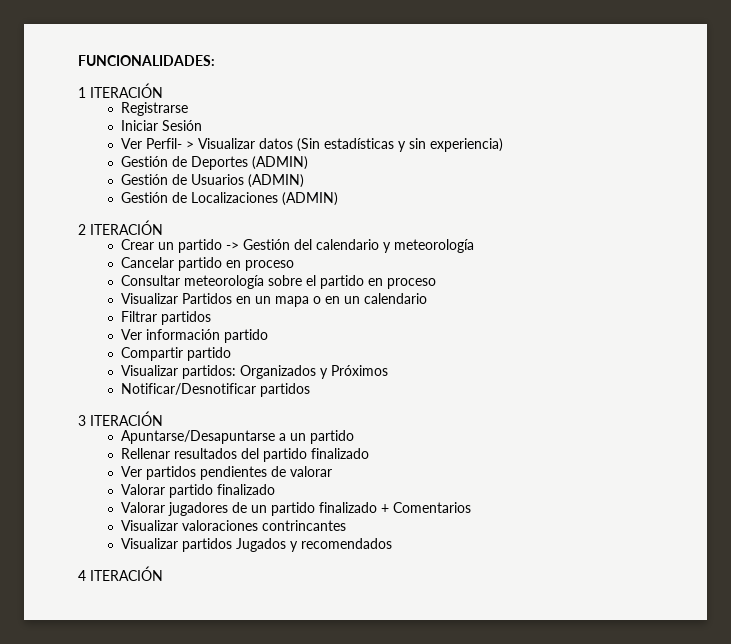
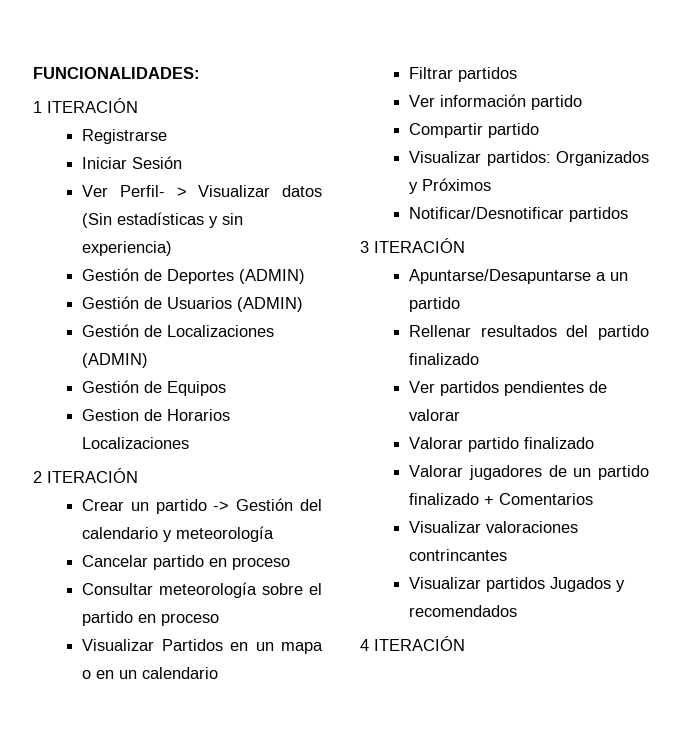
+ Gestión de Equipos
+ Gestion de Horarios Localizaciones

